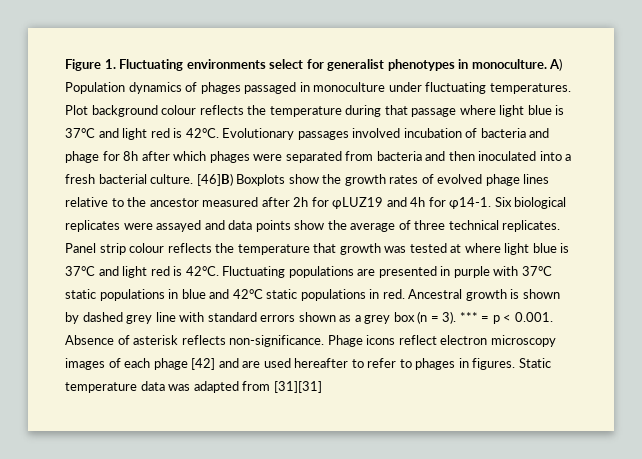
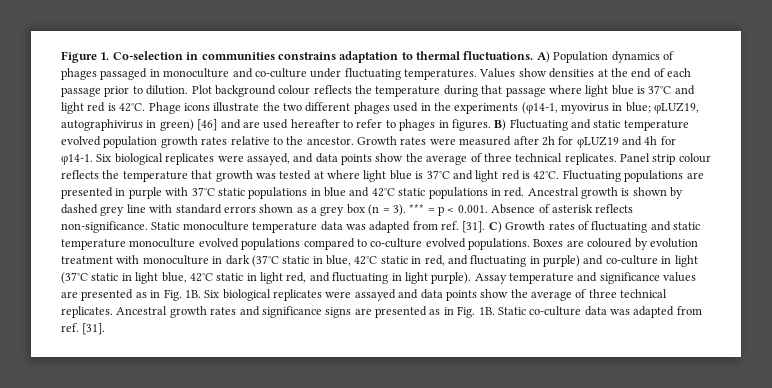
- Figure 1. Fluctuating environments select for generalist phenotypes in monoculture.
+ Figure 1. Co-selection in communities constrains adaptation to thermal fluctuations.
- A) Population dynamics of phages passaged in monoculture under fluctuating temperatures.
+ A) Population dynamics of phages passaged in monoculture and co-culture under fluctuating temperatures.
+ Values show densities at the end of each passage prior to dilution.
- Evolutionary passages involved incubation of bacteria and phage for 8h after which phages were separated from bacteria and then inoculated into a fresh bacterial culture. [46]B) Boxplots show the growth rates of evolved phage lines relative to the ancestor measured after 2h for φLUZ19 and 4h for φ14-1.
+ Phage icons illustrate the two different phages used in the experiments (φ14-1, myovirus in blue; φLUZ19, autographivirus in green) [46] and are used hereafter to refer to phages in figures. B) Fluctuating and static temperature evolved population growth rates relative to the ancestor. Growth rates were measured after 2h for φLUZ19 and 4h for φ14-1.
- Six biological replicates were assayed and data points show the average of three technical replicates.
+ Six biological replicates were assayed, and data points show the average of three technical replicates.
- Phage icons reflect electron microscopy images of each phage [42] and are used hereafter to refer to phages in figures. Static temperature data was adapted from [31][31]
+ Static monoculture temperature data was adapted from ref. [31]. C) Growth rates of fluctuating and static temperature monoculture evolved populations compared to co-culture evolved populations. Boxes are coloured by evolution treatment with monoculture in dark (37°C static in blue, 42°C static in red, and fluctuating in purple) and co-culture in light (37°C static in light blue, 42°C static in light red, and fluctuating in light purple). Assay temperature and significance values are presented as in Fig. 1B. Six biological replicates were assayed and data points show the average of three technical replicates. Ancestral growth rates and significance signs are presented as in Fig. 1B. Static co-culture data was adapted from ref. [31].

